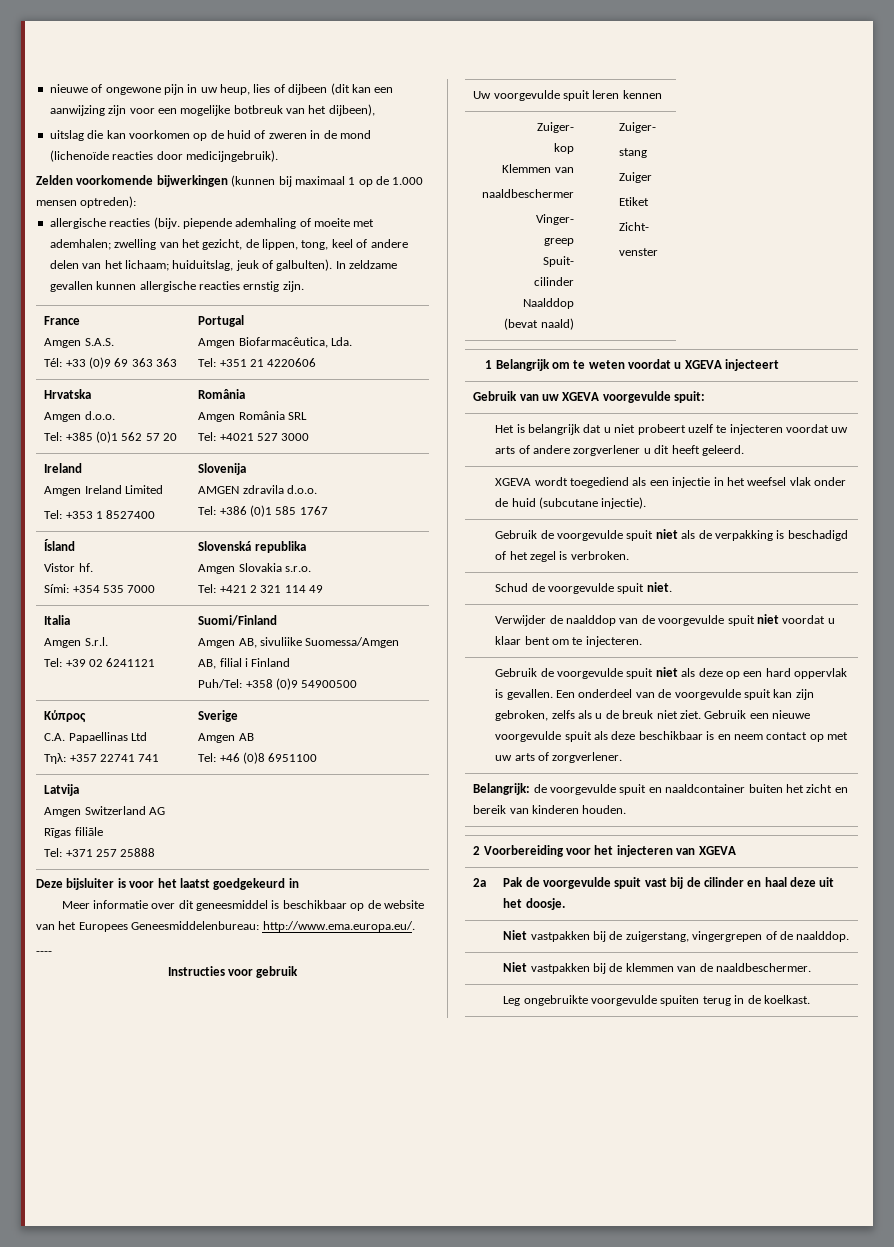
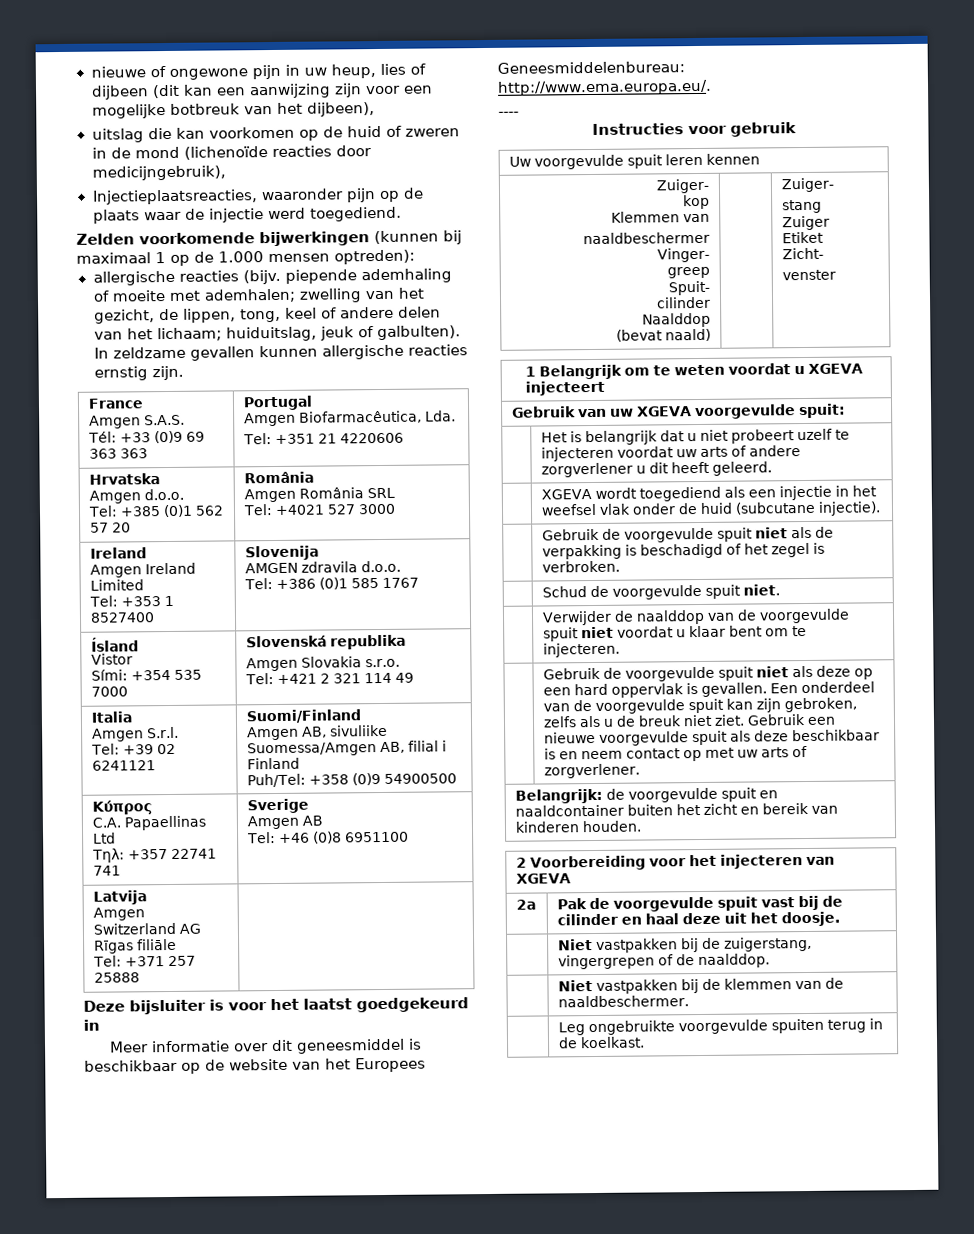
- uitslag die kan voorkomen op de huid of zweren in de mond (lichenoïde reacties door medicijngebruik).
+ uitslag die kan voorkomen op de huid of zweren in de mond (lichenoïde reacties door medicijngebruik),
+ Injectieplaatsreacties, waaronder pijn op de plaats waar de injectie werd toegediend.
  Ísland
- Vistor hf.
+ Vistor

